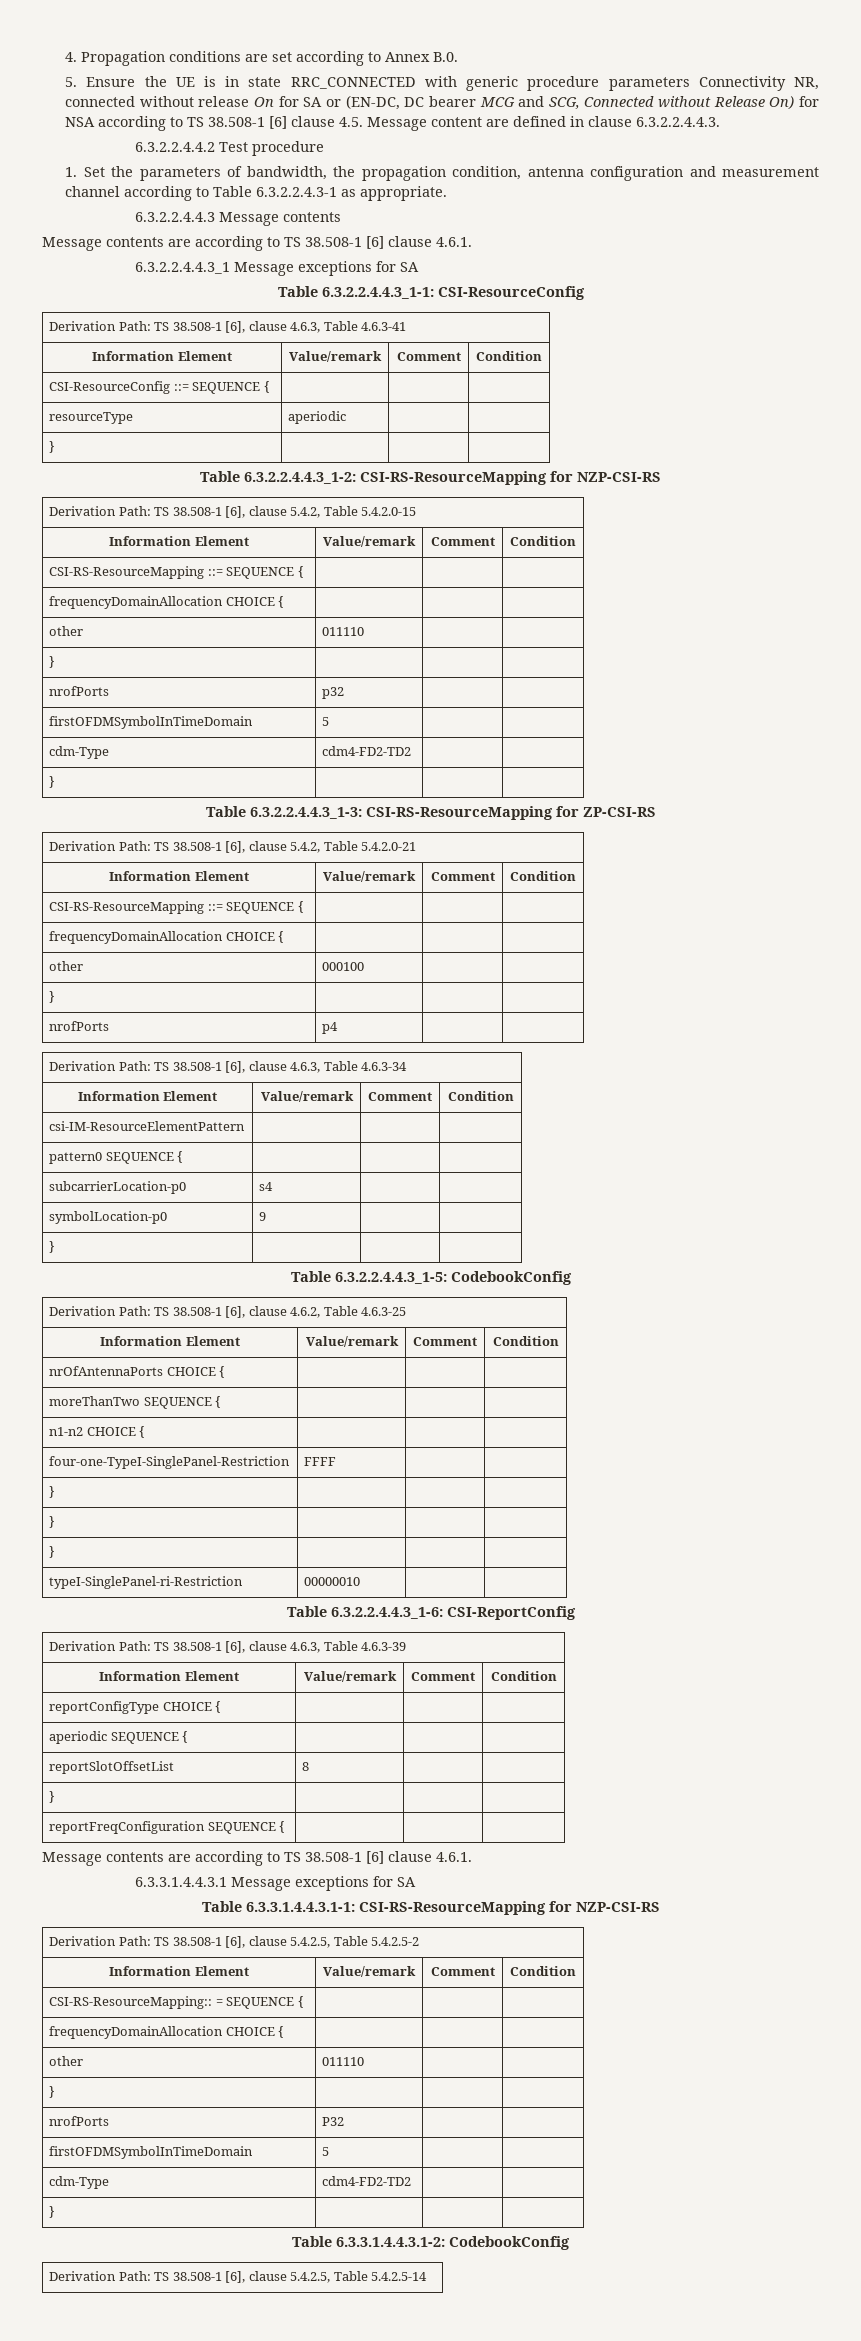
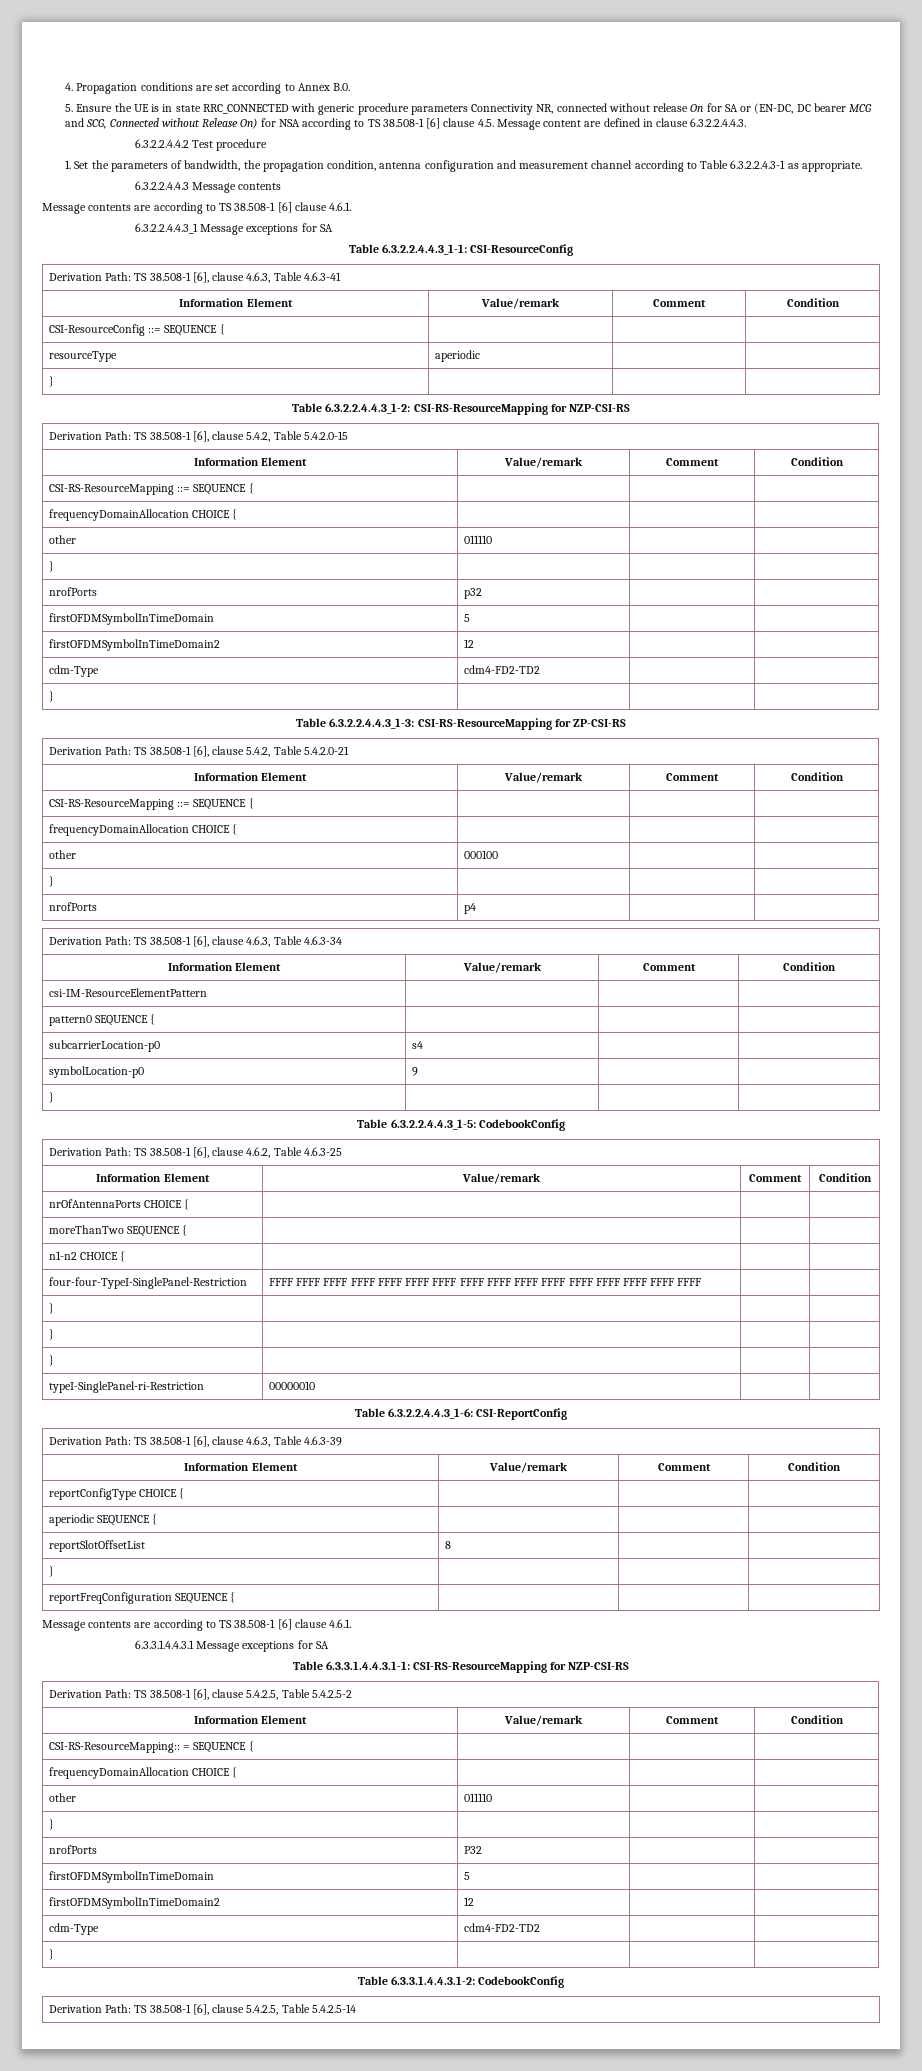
  nrofPorts | p32 | |
  firstOFDMSymbolInTimeDomain | 5 | |
+ firstOFDMSymbolInTimeDomain2 | 12 | |
- four-one-TypeI-SinglePanel-Restriction | FFFF | |
+ four-four-TypeI-SinglePanel-Restriction | FFFF FFFF FFFF FFFF FFFF FFFF FFFF FFFF FFFF FFFF FFFF FFFF FFFF FFFF FFFF FFFF | |
  nrofPorts | P32 | |
  firstOFDMSymbolInTimeDomain | 5 | |
+ firstOFDMSymbolInTimeDomain2 | 12 | |

